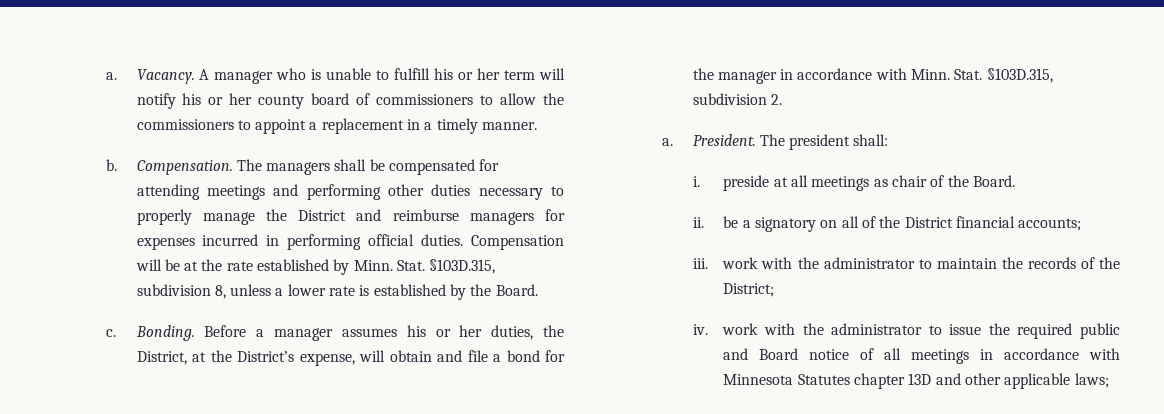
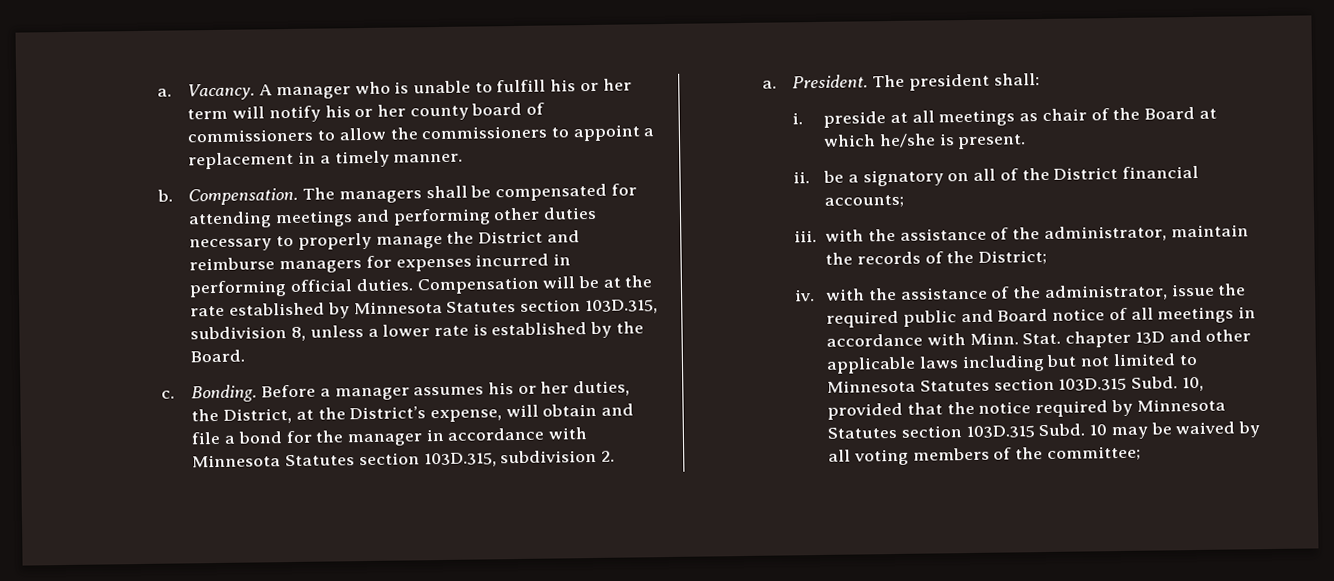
- Compensation will be at the rate established by Minn. Stat. §103D.315, subdivision 8, unless a lower rate is established by the Board.
+ Compensation will be at the rate established by Minnesota Statutes section 103D.315, subdivision 8, unless a lower rate is established by the Board.
- Before a manager assumes his or her duties, the District, at the District’s expense, will obtain and file a bond for the manager in accordance with Minn. Stat. §103D.315, subdivision 2.
+ Before a manager assumes his or her duties, the District, at the District’s expense, will obtain and file a bond for the manager in accordance with Minnesota Statutes section 103D.315, subdivision 2.
- i. preside at all meetings as chair of the Board.
+ i. preside at all meetings as chair of the Board at which he/she is present.
- iii. work with the administrator to maintain the records of the District;
+ iii. with the assistance of the administrator, maintain the records of the District;
- iv. work with the administrator to issue the required public and Board notice of all meetings in accordance with Minnesota Statutes chapter 13D and other applicable laws;
+ iv. with the assistance of the administrator, issue the required public and Board notice of all meetings in accordance with Minn. Stat. chapter 13D and other applicable laws including but not limited to Minnesota Statutes section 103D.315 Subd. 10, provided that the notice required by Minnesota Statutes section 103D.315 Subd. 10 may be waived by all voting members of the committee;

